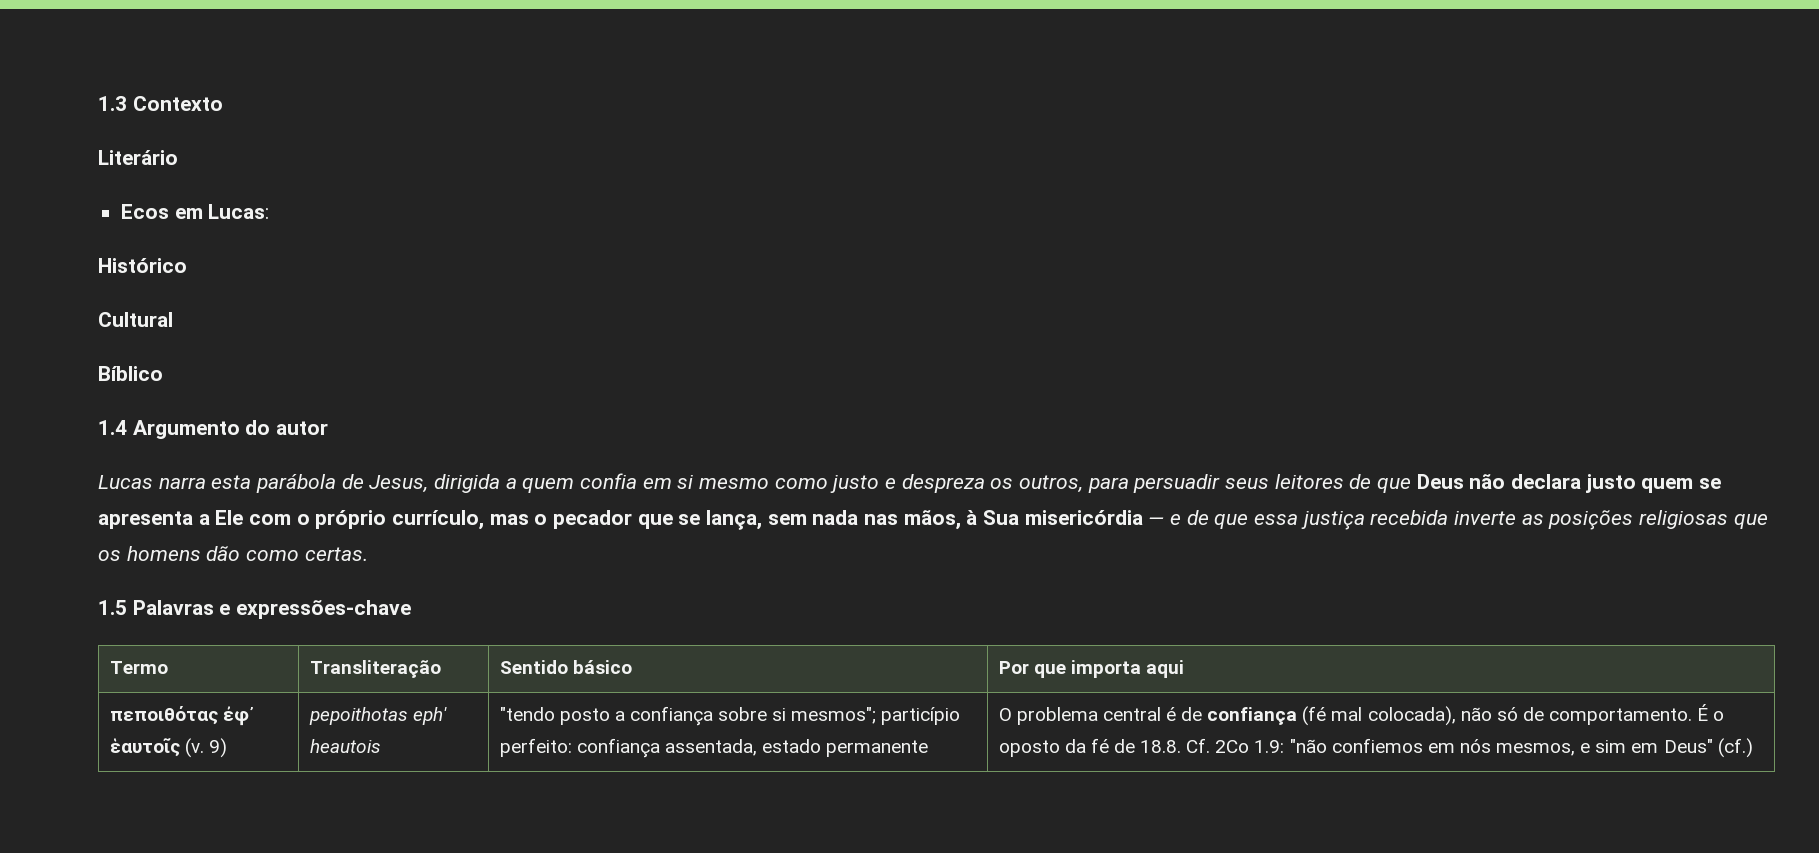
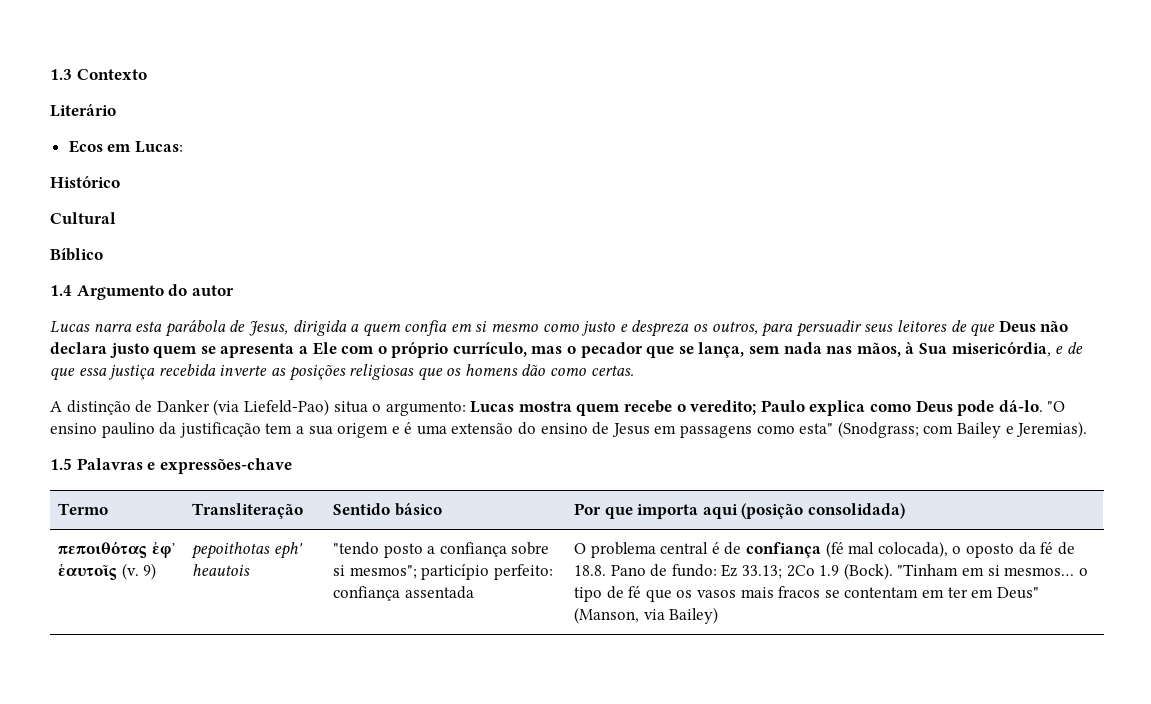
- Lucas narra esta parábola de Jesus, dirigida a quem confia em si mesmo como justo e despreza os outros, para persuadir seus leitores de que Deus não declara justo quem se apresenta a Ele com o próprio currículo, mas o pecador que se lança, sem nada nas mãos, à Sua misericórdia — e de que essa justiça recebida inverte as posições religiosas que os homens dão como certas.
+ Lucas narra esta parábola de Jesus, dirigida a quem confia em si mesmo como justo e despreza os outros, para persuadir seus leitores de que Deus não declara justo quem se apresenta a Ele com o próprio currículo, mas o pecador que se lança, sem nada nas mãos, à Sua misericórdia, e de que essa justiça recebida inverte as posições religiosas que os homens dão como certas.
+ A distinção de Danker (via Liefeld-Pao) situa o argumento: Lucas mostra quem recebe o veredito; Paulo explica como Deus pode dá-lo. "O ensino paulino da justificação tem a sua origem e é uma extensão do ensino de Jesus em passagens como esta" (Snodgrass; com Bailey e Jeremias).
- Termo | Transliteração | Sentido básico | Por que importa aqui
+ Termo | Transliteração | Sentido básico | Por que importa aqui (posição consolidada)
- "tendo posto a confiança sobre si mesmos"; particípio perfeito: confiança assentada, estado permanente
+ "tendo posto a confiança sobre si mesmos"; particípio perfeito: confiança assentada
- O problema central é de confiança (fé mal colocada), não só de comportamento. É o oposto da fé de 18.8. Cf. 2Co 1.9: "não confiemos em nós mesmos, e sim em Deus" (cf.)
+ O problema central é de confiança (fé mal colocada), o oposto da fé de 18.8. Pano de fundo: Ez 33.13; 2Co 1.9 (Bock). "Tinham em si mesmos… o tipo de fé que os vasos mais fracos se contentam em ter em Deus" (Manson, via Bailey)

